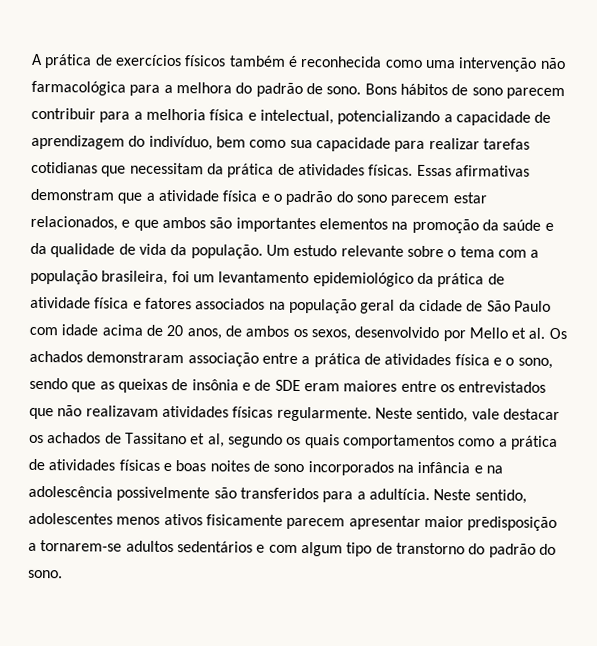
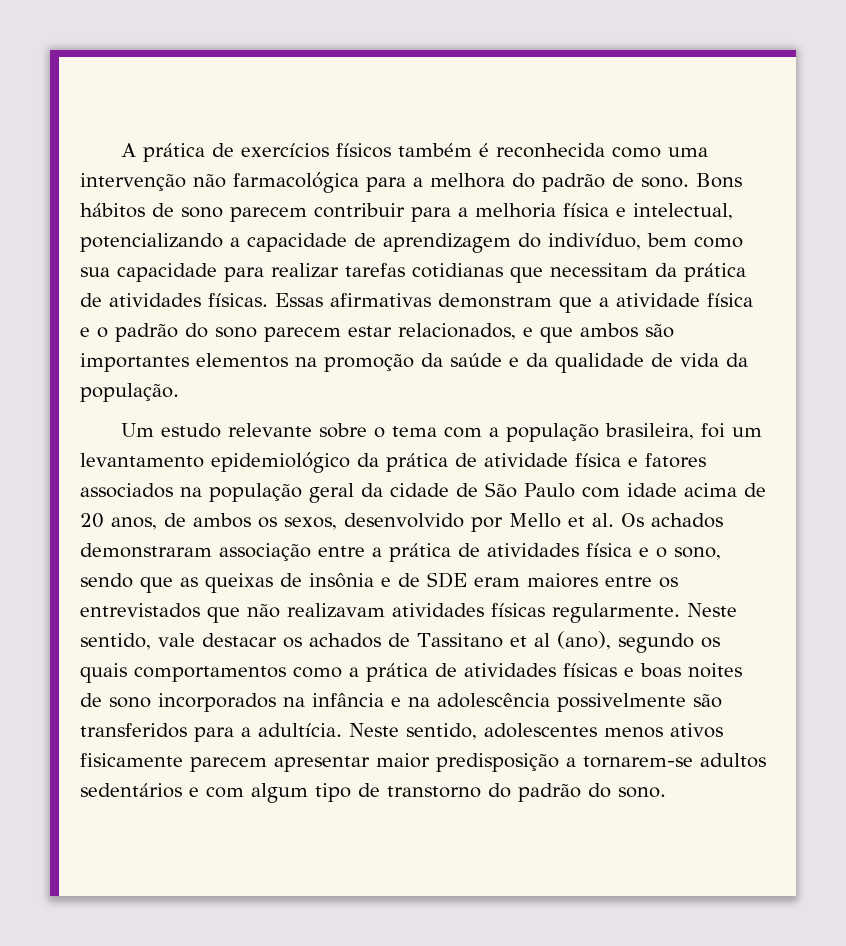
- Essas afirmativas demonstram que a atividade física e o padrão do sono parecem estar relacionados, e que ambos são importantes elementos na promoção da saúde e da qualidade de vida da população. Um estudo relevante sobre o tema com a população brasileira, foi um levantamento epidemiológico da prática de atividade física e fatores associados na população geral da cidade de São Paulo com idade acima de 20 anos, de ambos os sexos, desenvolvido por Mello et al. Os achados demonstraram associação entre a prática de atividades física e o sono, sendo que as queixas de insônia e de SDE eram maiores entre os entrevistados que não realizavam atividades físicas regularmente.
+ Essas afirmativas demonstram que a atividade física e o padrão do sono parecem estar relacionados, e que ambos são importantes elementos na promoção da saúde e da qualidade de vida da população.
+ Um estudo relevante sobre o tema com a população brasileira, foi um levantamento epidemiológico da prática de atividade física e fatores associados na população geral da cidade de São Paulo com idade acima de 20 anos, de ambos os sexos, desenvolvido por Mello et al. Os achados demonstraram associação entre a prática de atividades física e o sono, sendo que as queixas de insônia e de SDE eram maiores entre os entrevistados que não realizavam atividades físicas regularmente.
- Neste sentido, vale destacar os achados de Tassitano et al, segundo os quais comportamentos como a prática de atividades físicas e boas noites de sono incorporados na infância e na adolescência possivelmente são transferidos para a adultícia.
+ Neste sentido, vale destacar os achados de Tassitano et al (ano), segundo os quais comportamentos como a prática de atividades físicas e boas noites de sono incorporados na infância e na adolescência possivelmente são transferidos para a adultícia.

